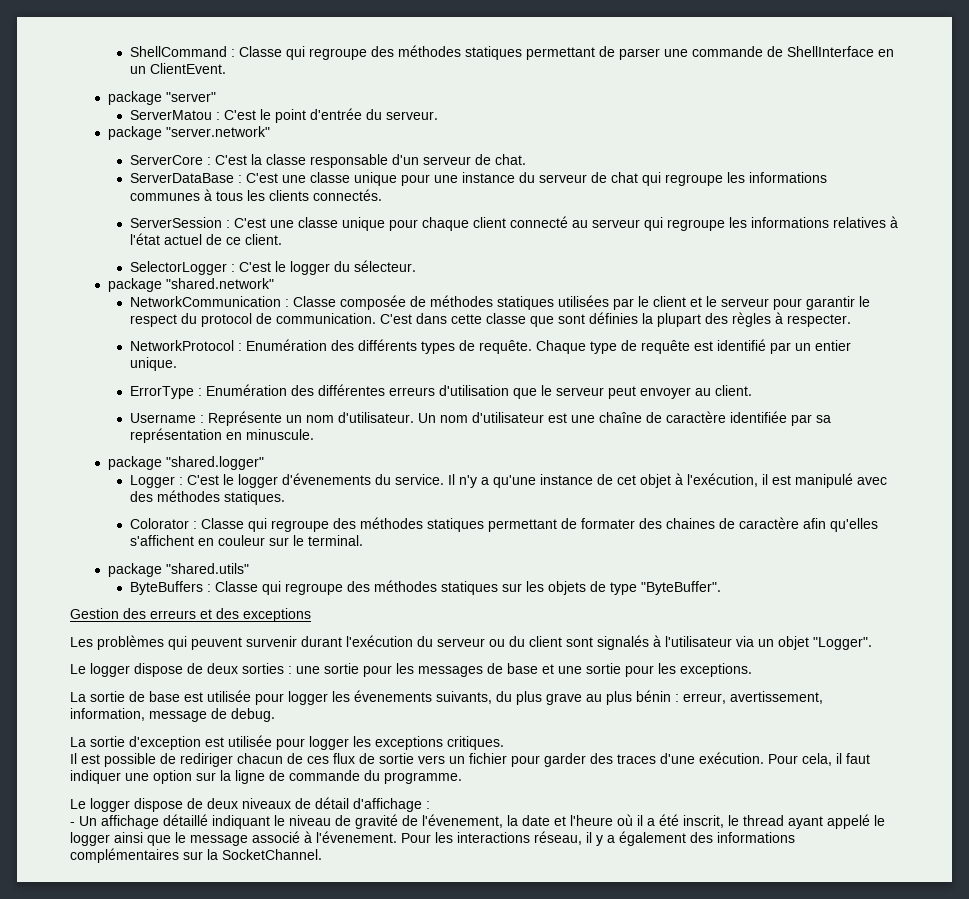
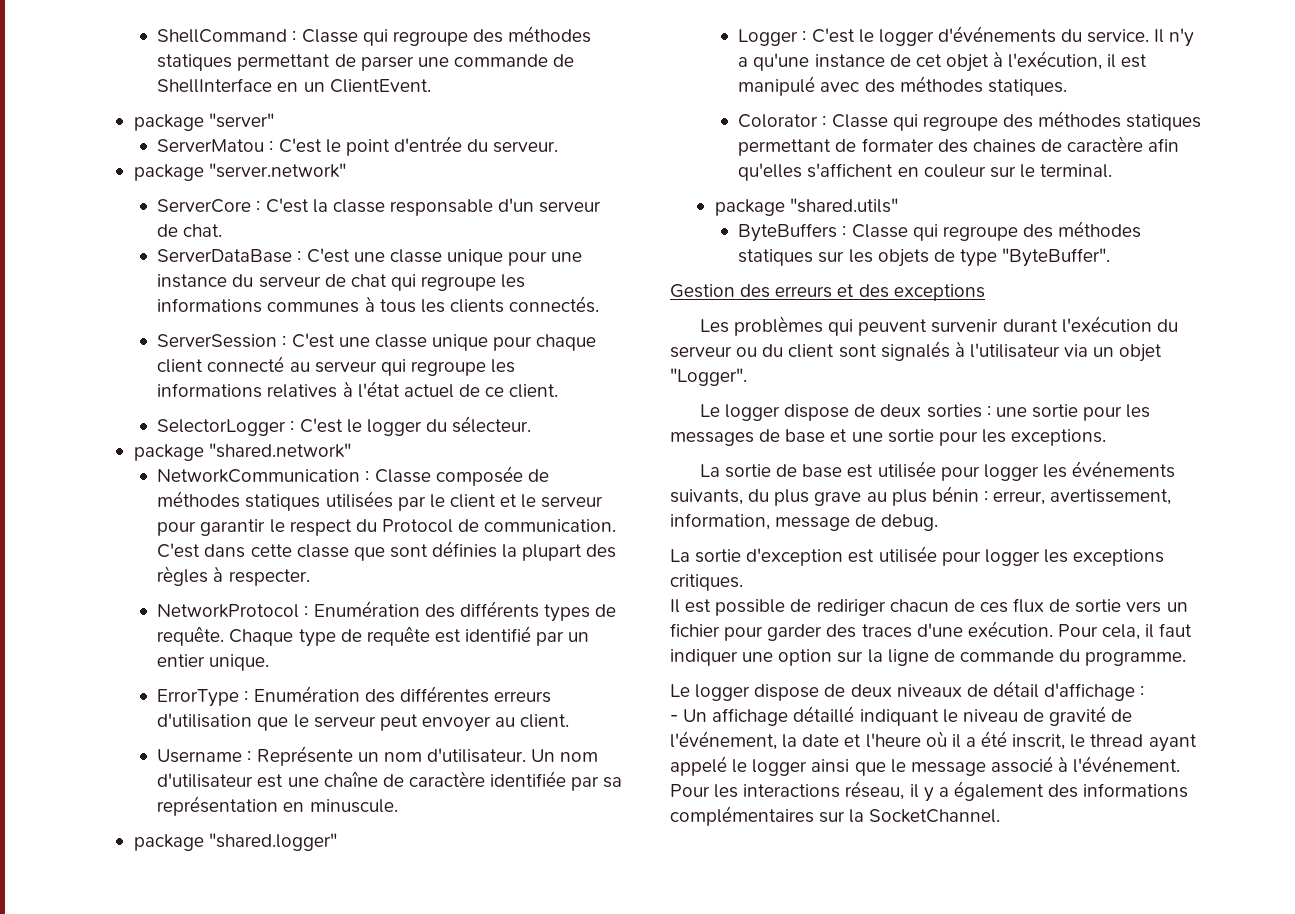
- NetworkCommunication : Classe composée de méthodes statiques utilisées par le client et le serveur pour garantir le respect du protocol de communication.
+ NetworkCommunication : Classe composée de méthodes statiques utilisées par le client et le serveur pour garantir le respect du Protocol de communication.
- Logger : C'est le logger d'évenements du service.
+ Logger : C'est le logger d'événements du service.
- La sortie de base est utilisée pour logger les évenements suivants, du plus grave au plus bénin : erreur, avertissement, information, message de debug.
+ La sortie de base est utilisée pour logger les événements suivants, du plus grave au plus bénin : erreur, avertissement, information, message de debug.
- - Un affichage détaillé indiquant le niveau de gravité de l'évenement, la date et l'heure où il a été inscrit, le thread ayant appelé le logger ainsi que le message associé à l'évenement.
+ - Un affichage détaillé indiquant le niveau de gravité de l'événement, la date et l'heure où il a été inscrit, le thread ayant appelé le logger ainsi que le message associé à l'événement.

